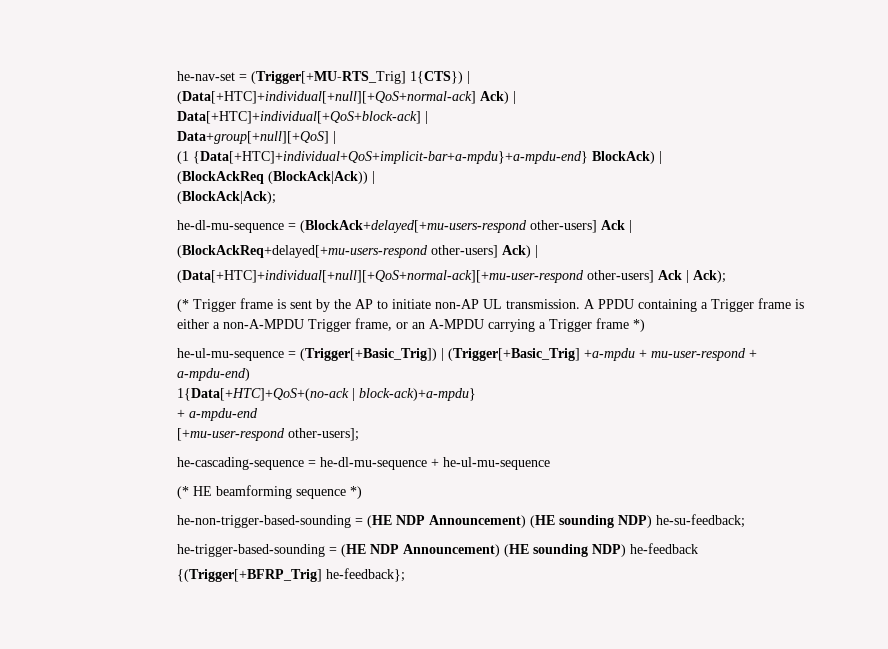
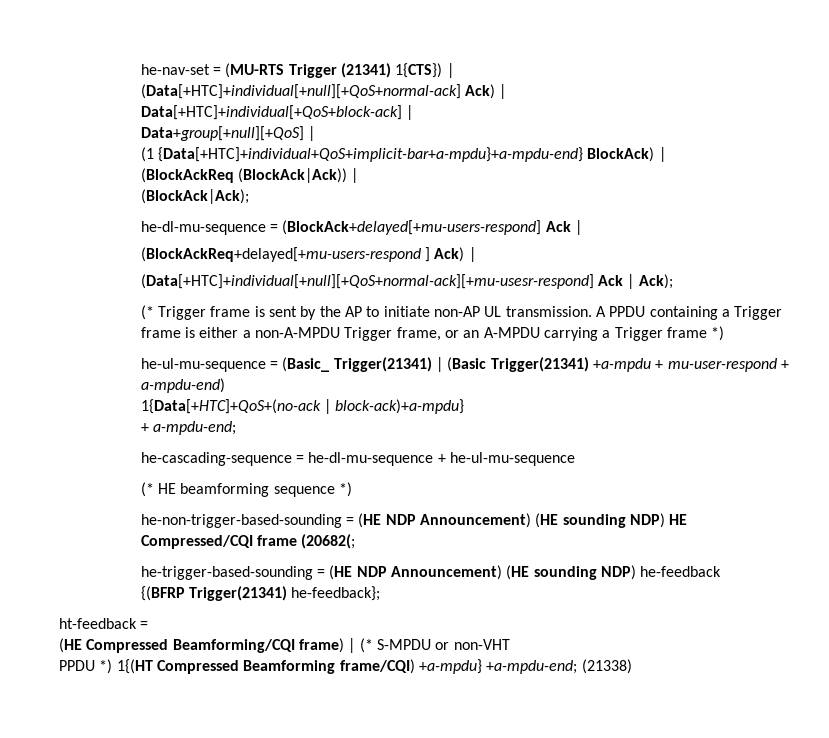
- he-nav-set = (Trigger[+MU-RTS_Trig] 1{CTS}) |
+ he-nav-set = (MU-RTS Trigger (21341) 1{CTS}) |
- he-dl-mu-sequence = (BlockAck+delayed[+mu-users-respond other-users] Ack |
+ he-dl-mu-sequence = (BlockAck+delayed[+mu-users-respond] Ack |
- (BlockAckReq+delayed[+mu-users-respond other-users] Ack) |
- (Data[+HTC]+individual[+null][+QoS+normal-ack][+mu-user-respond other-users] Ack | Ack);
+ (BlockAckReq+delayed[+mu-users-respond ] Ack) |
+ (Data[+HTC]+individual[+null][+QoS+normal-ack][+mu-usesr-respond] Ack | Ack);
- he-ul-mu-sequence = (Trigger[+Basic_Trig]) | (Trigger[+Basic_Trig] +a-mpdu + mu-user-respond + a-mpdu-end)
+ he-ul-mu-sequence = (Basic_ Trigger(21341) | (Basic Trigger(21341) +a-mpdu + mu-user-respond + a-mpdu-end)
- + a-mpdu-end
- [+mu-user-respond other-users];
+ + a-mpdu-end;
- he-non-trigger-based-sounding = (HE NDP Announcement) (HE sounding NDP) he-su-feedback;
+ he-non-trigger-based-sounding = (HE NDP Announcement) (HE sounding NDP) HE Compressed/CQI frame (20682(;
- {(Trigger[+BFRP_Trig] he-feedback};
+ {(BFRP Trigger(21341) he-feedback};
+ ht-feedback =
+ (HE Compressed Beamforming/CQI frame) | (* S-MPDU or non-VHT
+ PPDU *) 1{(HT Compressed Beamforming frame/CQI) +a-mpdu} +a-mpdu-end; (21338)

